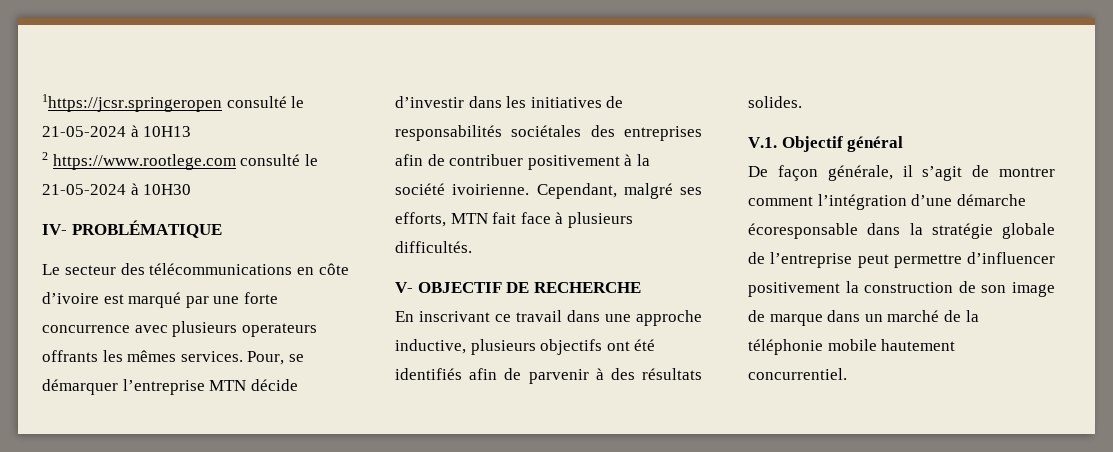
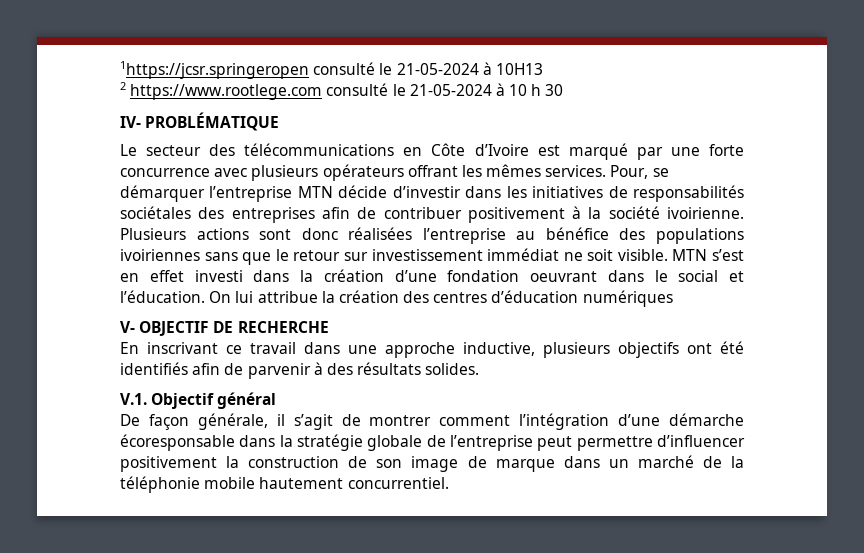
- 2 https://www.rootlege.com consulté le 21-05-2024 à 10H30
+ 2 https://www.rootlege.com consulté le 21-05-2024 à 10 h 30
- Le secteur des télécommunications en côte d’ivoire est marqué par une forte concurrence avec plusieurs operateurs offrants les mêmes services.
+ Le secteur des télécommunications en Côte d’Ivoire est marqué par une forte concurrence avec plusieurs opérateurs offrant les mêmes services.
- Cependant, malgré ses efforts, MTN fait face à plusieurs difficultés.
+ Plusieurs actions sont donc réalisées l’entreprise au bénéfice des populations ivoiriennes sans que le retour sur investissement immédiat ne soit visible. MTN s’est en effet investi dans la création d’une fondation oeuvrant dans le social et l’éducation. On lui attribue la création des centres d’éducation numériques

